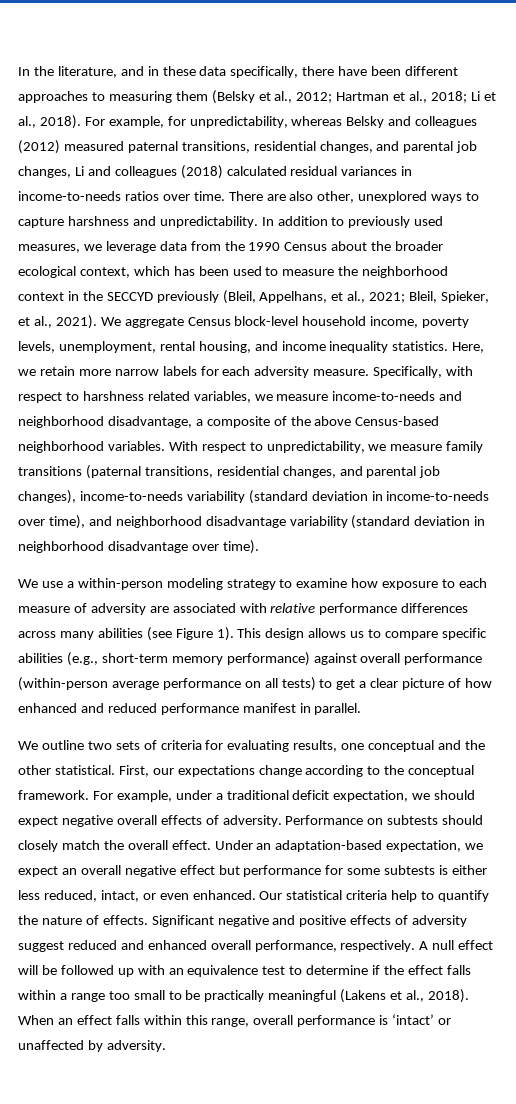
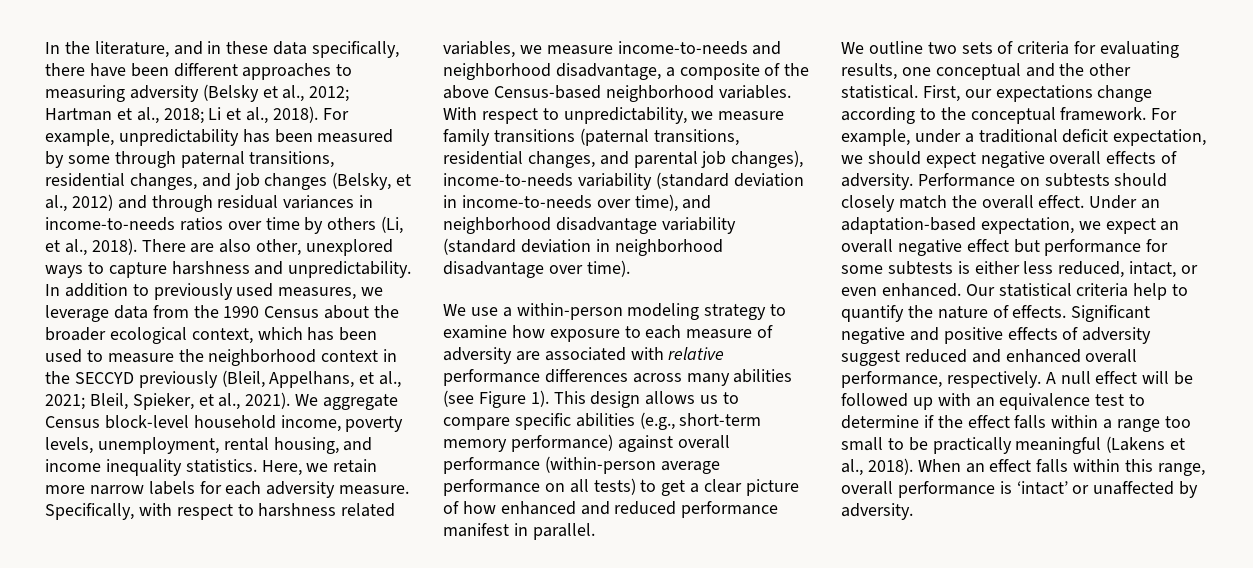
- In the literature, and in these data specifically, there have been different approaches to measuring them (Belsky et al., 2012; Hartman et al., 2018; Li et al., 2018).
+ In the literature, and in these data specifically, there have been different approaches to measuring adversity (Belsky et al., 2012; Hartman et al., 2018; Li et al., 2018).
- For example, for unpredictability, whereas Belsky and colleagues (2012) measured paternal transitions, residential changes, and parental job changes, Li and colleagues (2018) calculated residual variances in income-to-needs ratios over time.
+ For example, unpredictability has been measured by some through paternal transitions, residential changes, and job changes (Belsky, et al., 2012) and through residual variances in income-to-needs ratios over time by others (Li, et al., 2018).

